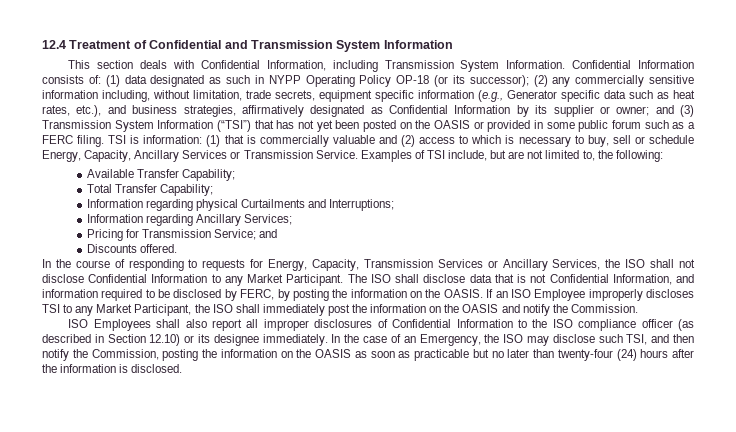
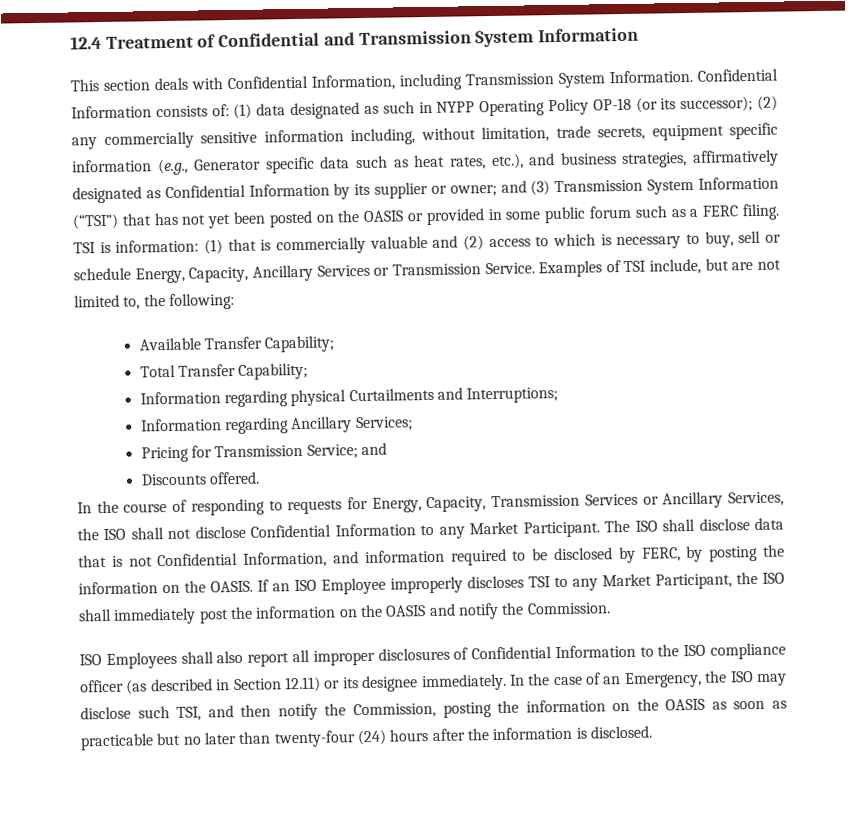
- ISO Employees shall also report all improper disclosures of Confidential Information to the ISO compliance officer (as described in Section 12.10) or its designee immediately.
+ ISO Employees shall also report all improper disclosures of Confidential Information to the ISO compliance officer (as described in Section 12.11) or its designee immediately.

